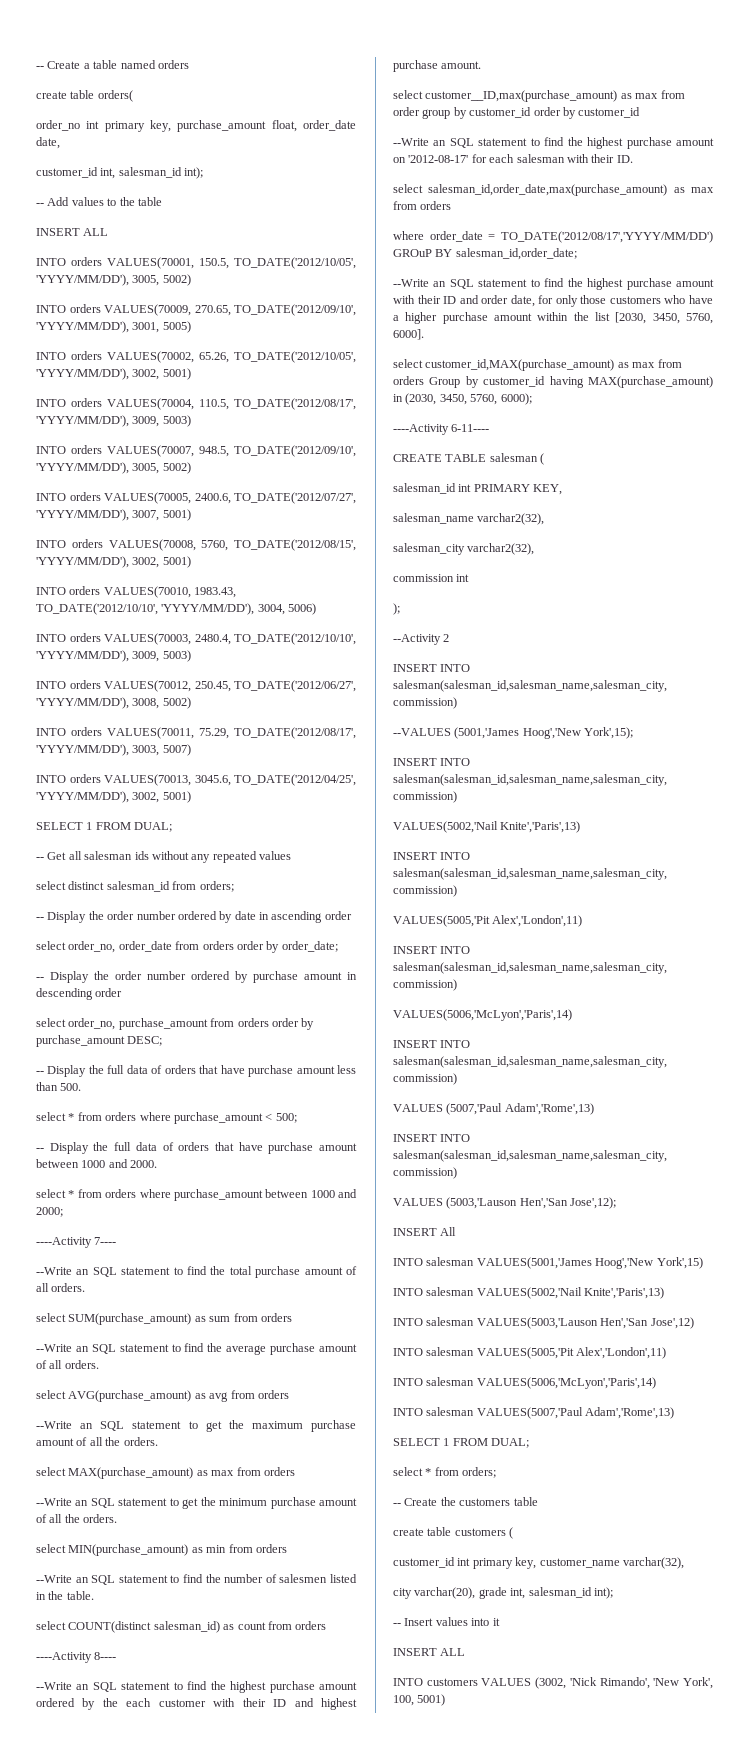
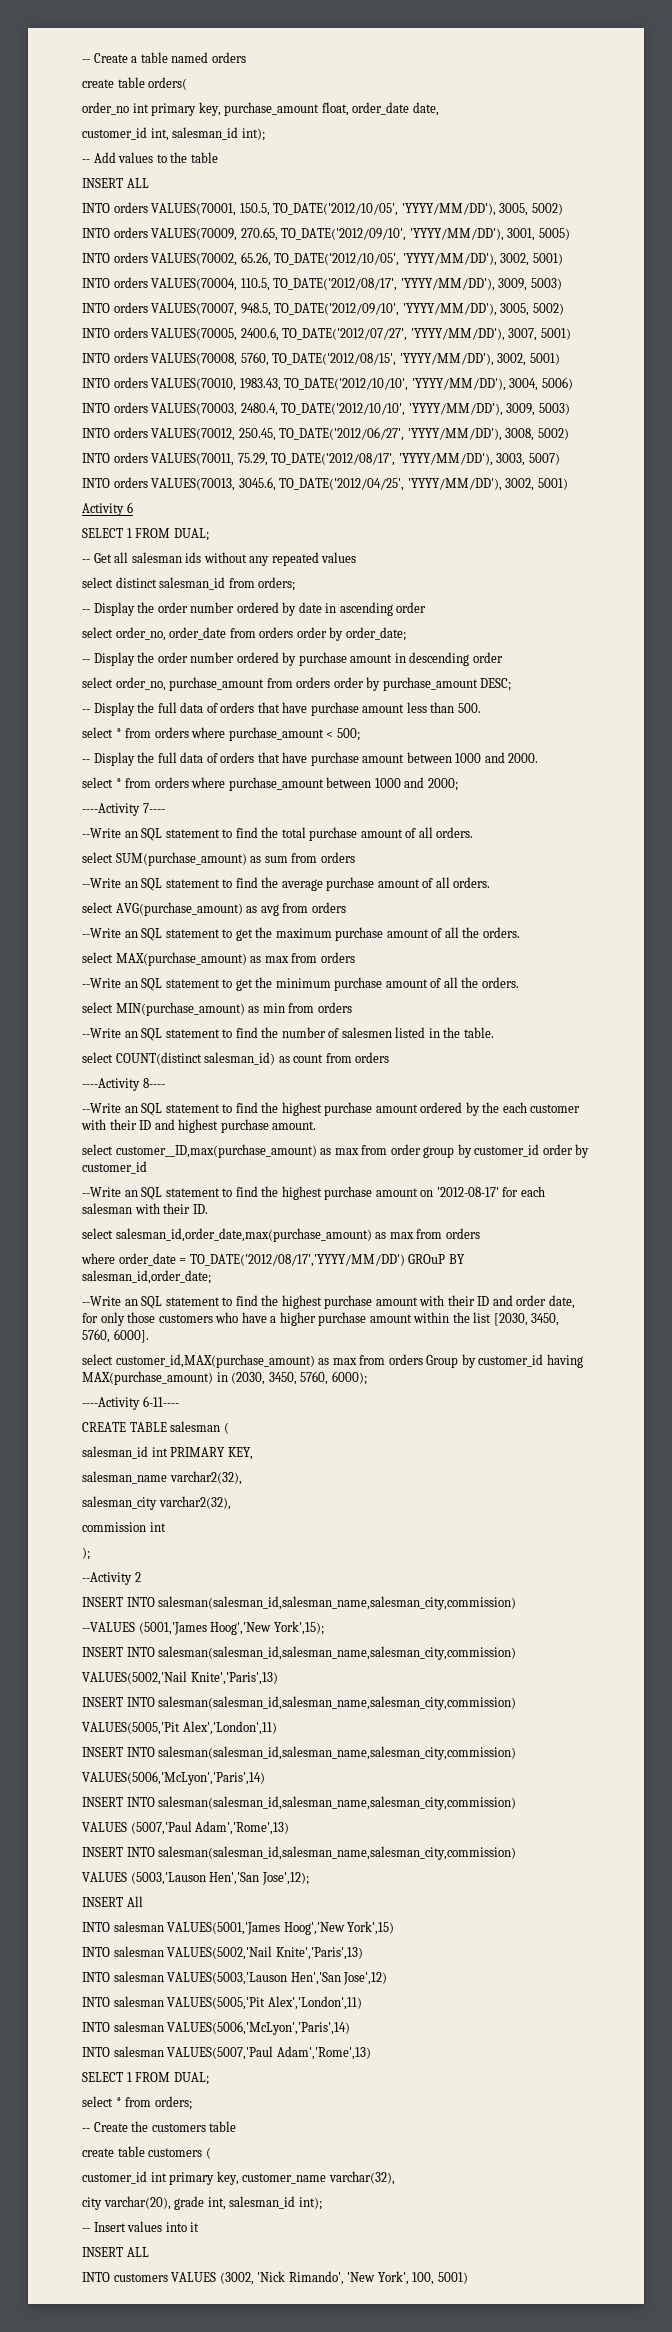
+ Activity 6

